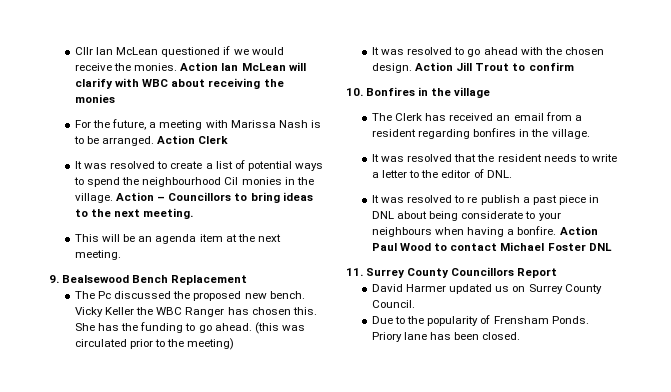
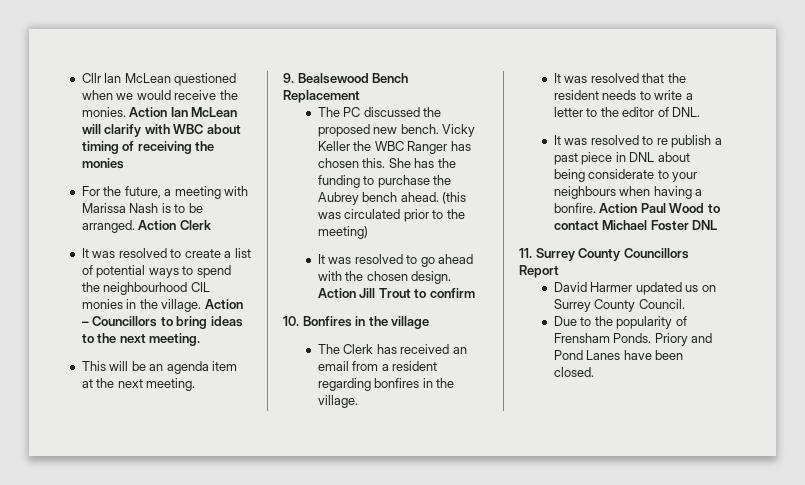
- Cllr Ian McLean questioned if we would receive the monies.
+ Cllr Ian McLean questioned when we would receive the monies.
- Action Ian McLean will clarify with WBC about receiving the monies
+ Action Ian McLean will clarify with WBC about timing of receiving the monies
- It was resolved to create a list of potential ways to spend the neighbourhood Cil monies in the village.
+ It was resolved to create a list of potential ways to spend the neighbourhood CIL monies in the village.
- The Pc discussed the proposed new bench.
+ The PC discussed the proposed new bench.
- She has the funding to go ahead.
+ She has the funding to purchase the Aubrey bench ahead.
- Priory lane has been closed.
+ Priory and Pond Lanes have been closed.

